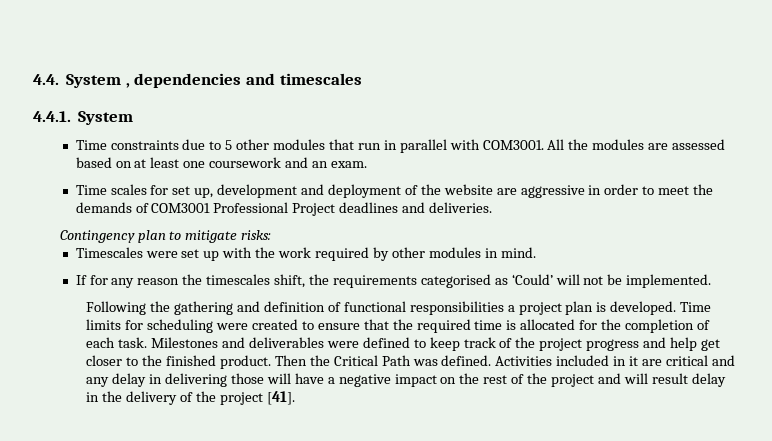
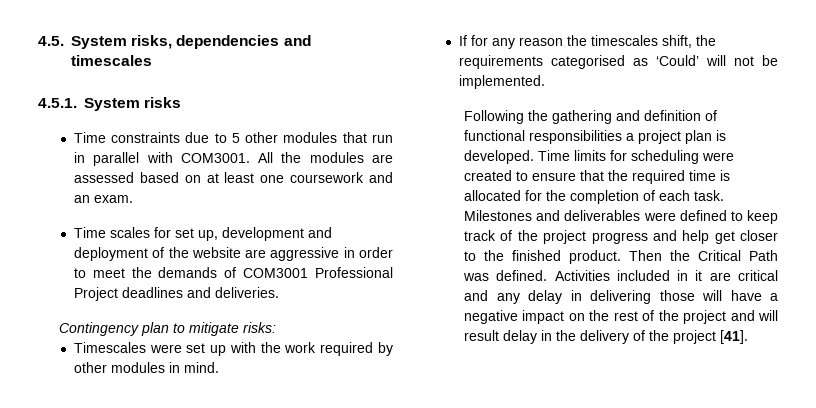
- 4.4. System , dependencies and timescales
+ 4.5. System risks, dependencies and timescales
- 4.4.1. System
+ 4.5.1. System risks

